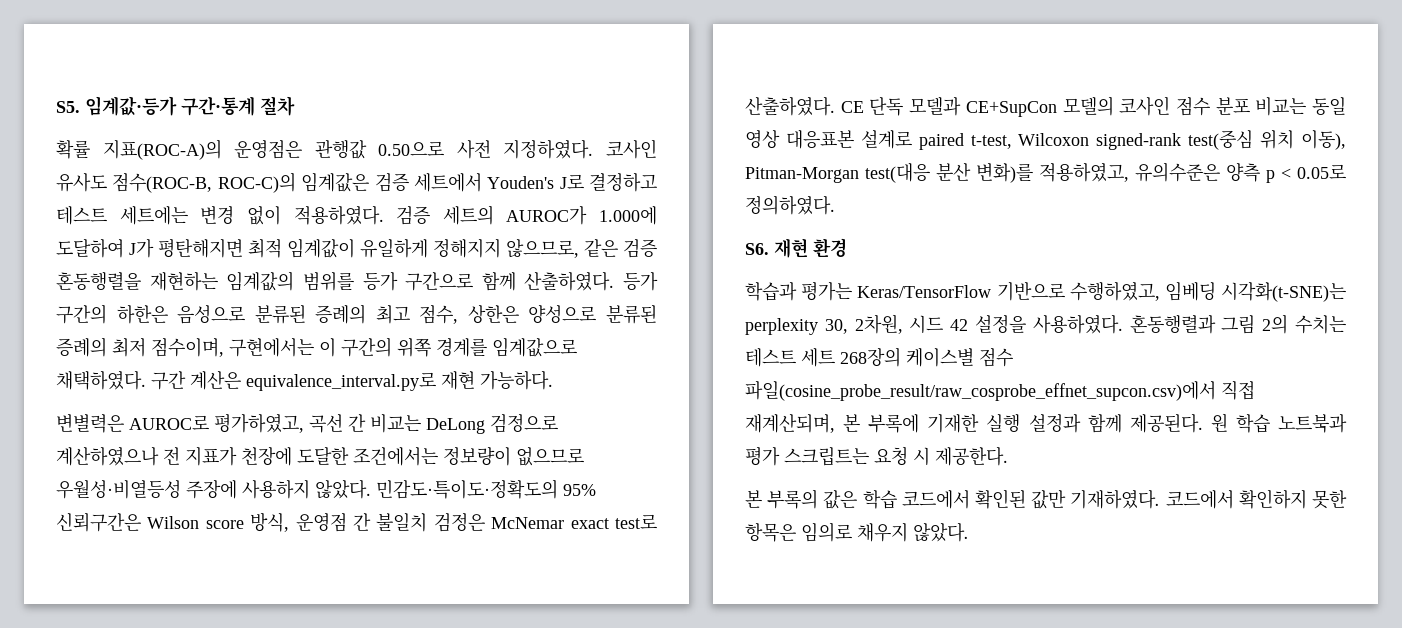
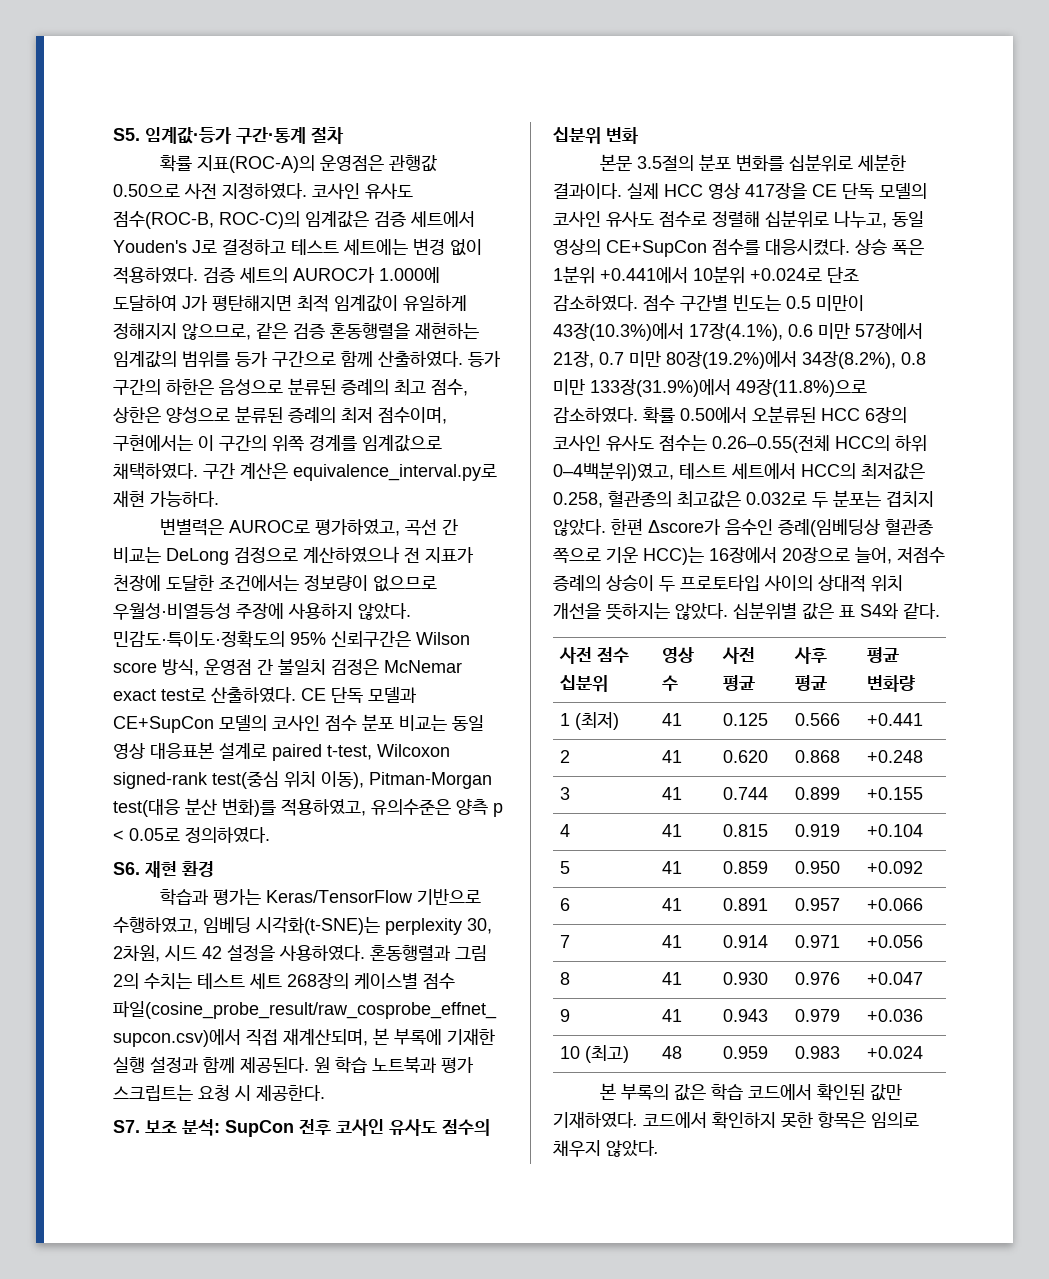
+ S7. 보조 분석: SupCon 전후 코사인 유사도 점수의 십분위 변화
+ 본문 3.5절의 분포 변화를 십분위로 세분한 결과이다. 실제 HCC 영상 417장을 CE 단독 모델의 코사인 유사도 점수로 정렬해 십분위로 나누고, 동일 영상의 CE+SupCon 점수를 대응시켰다. 상승 폭은 1분위 +0.441에서 10분위 +0.024로 단조 감소하였다. 점수 구간별 빈도는 0.5 미만이 43장(10.3%)에서 17장(4.1%), 0.6 미만 57장에서 21장, 0.7 미만 80장(19.2%)에서 34장(8.2%), 0.8 미만 133장(31.9%)에서 49장(11.8%)으로 감소하였다. 확률 0.50에서 오분류된 HCC 6장의 코사인 유사도 점수는 0.26–0.55(전체 HCC의 하위 0–4백분위)였고, 테스트 세트에서 HCC의 최저값은 0.258, 혈관종의 최고값은 0.032로 두 분포는 겹치지 않았다. 한편 Δscore가 음수인 증례(임베딩상 혈관종 쪽으로 기운 HCC)는 16장에서 20장으로 늘어, 저점수 증례의 상승이 두 프로토타입 사이의 상대적 위치 개선을 뜻하지는 않았다. 십분위별 값은 표 S4와 같다.
+ 사전 점수 십분위 | 영상 수 | 사전 평균 | 사후 평균 | 평균 변화량
+ 1 (최저) | 41 | 0.125 | 0.566 | +0.441
+ 2 | 41 | 0.620 | 0.868 | +0.248
+ 3 | 41 | 0.744 | 0.899 | +0.155
+ 4 | 41 | 0.815 | 0.919 | +0.104
+ 5 | 41 | 0.859 | 0.950 | +0.092
+ 6 | 41 | 0.891 | 0.957 | +0.066
+ 7 | 41 | 0.914 | 0.971 | +0.056
+ 8 | 41 | 0.930 | 0.976 | +0.047
+ 9 | 41 | 0.943 | 0.979 | +0.036
+ 10 (최고) | 48 | 0.959 | 0.983 | +0.024

